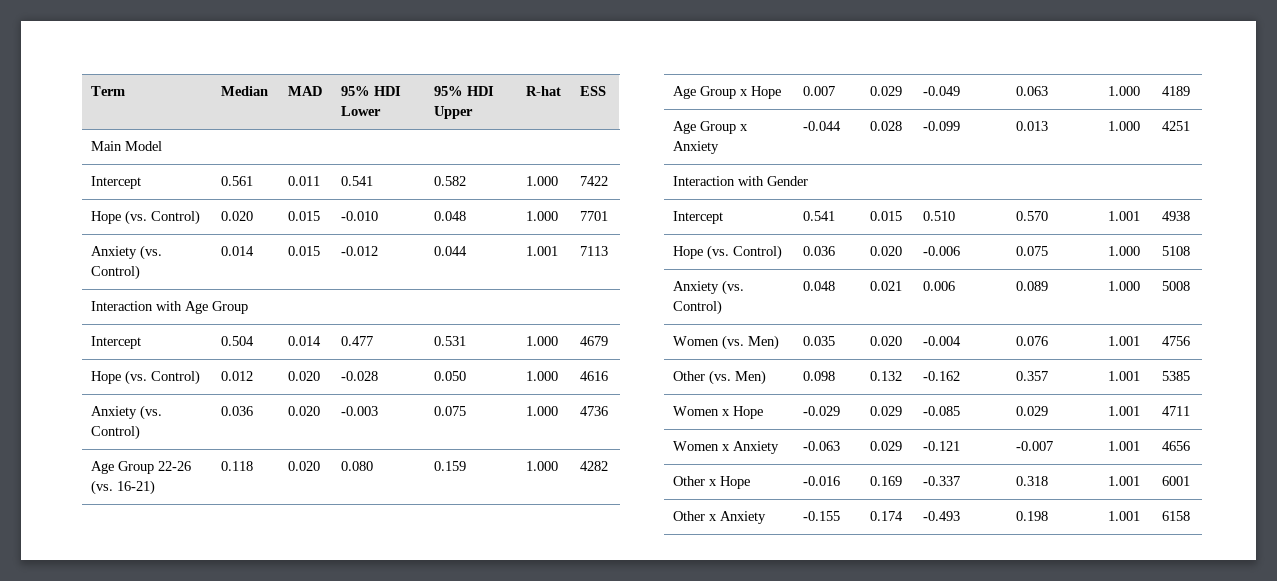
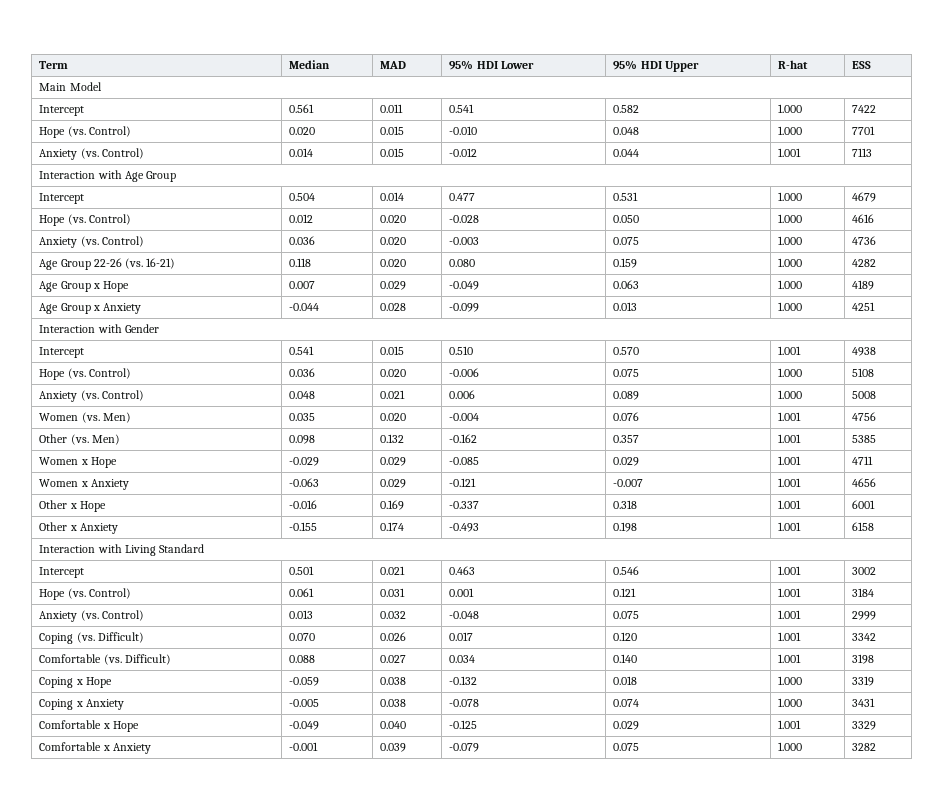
+ Interaction with Living Standard
+ Intercept | 0.501 | 0.021 | 0.463 | 0.546 | 1.001 | 3002
+ Hope (vs. Control) | 0.061 | 0.031 | 0.001 | 0.121 | 1.001 | 3184
+ Anxiety (vs. Control) | 0.013 | 0.032 | -0.048 | 0.075 | 1.001 | 2999
+ Coping (vs. Difficult) | 0.070 | 0.026 | 0.017 | 0.120 | 1.001 | 3342
+ Comfortable (vs. Difficult) | 0.088 | 0.027 | 0.034 | 0.140 | 1.001 | 3198
+ Coping x Hope | -0.059 | 0.038 | -0.132 | 0.018 | 1.000 | 3319
+ Coping x Anxiety | -0.005 | 0.038 | -0.078 | 0.074 | 1.000 | 3431
+ Comfortable x Hope | -0.049 | 0.040 | -0.125 | 0.029 | 1.001 | 3329
+ Comfortable x Anxiety | -0.001 | 0.039 | -0.079 | 0.075 | 1.000 | 3282

